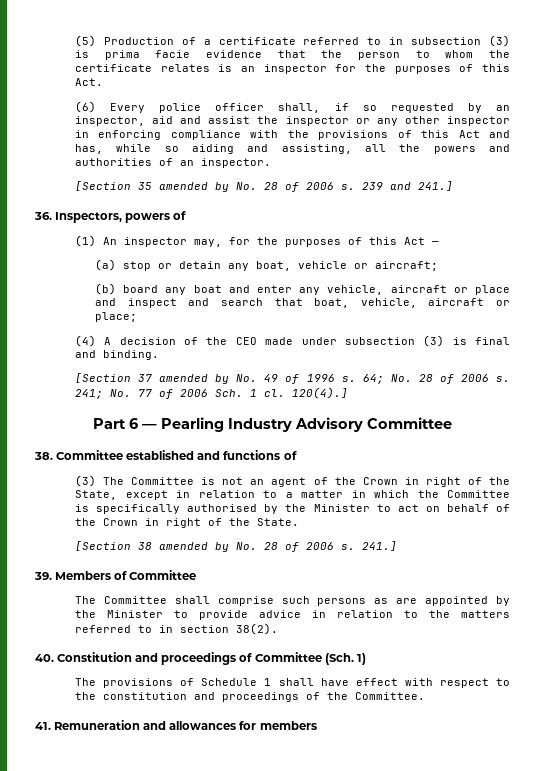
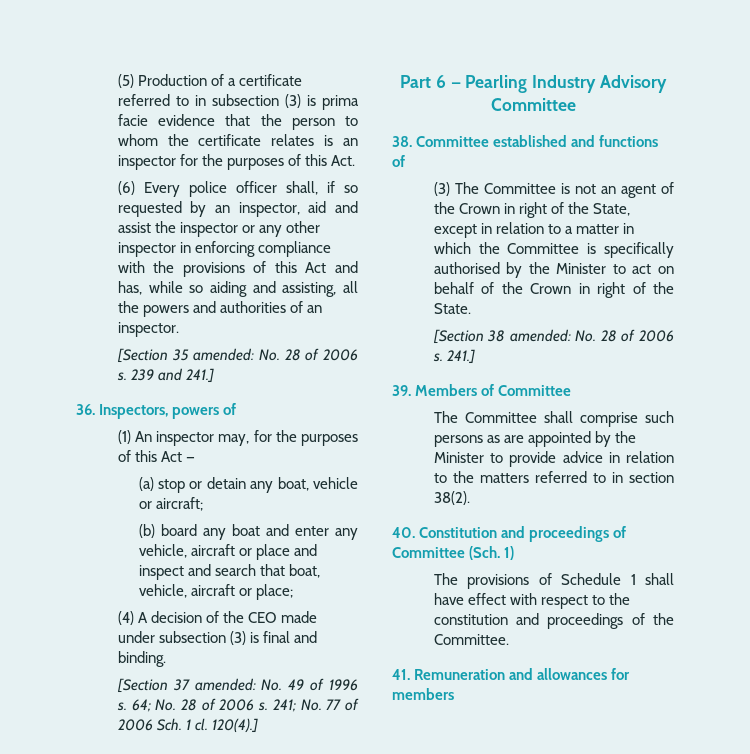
- [Section 35 amended by No. 28 of 2006 s.
+ [Section 35 amended: No. 28 of 2006 s.
- [Section 37 amended by No. 49 of 1996 s.
+ [Section 37 amended: No. 49 of 1996 s.
- [Section 38 amended by No. 28 of 2006 s.
+ [Section 38 amended: No. 28 of 2006 s.

